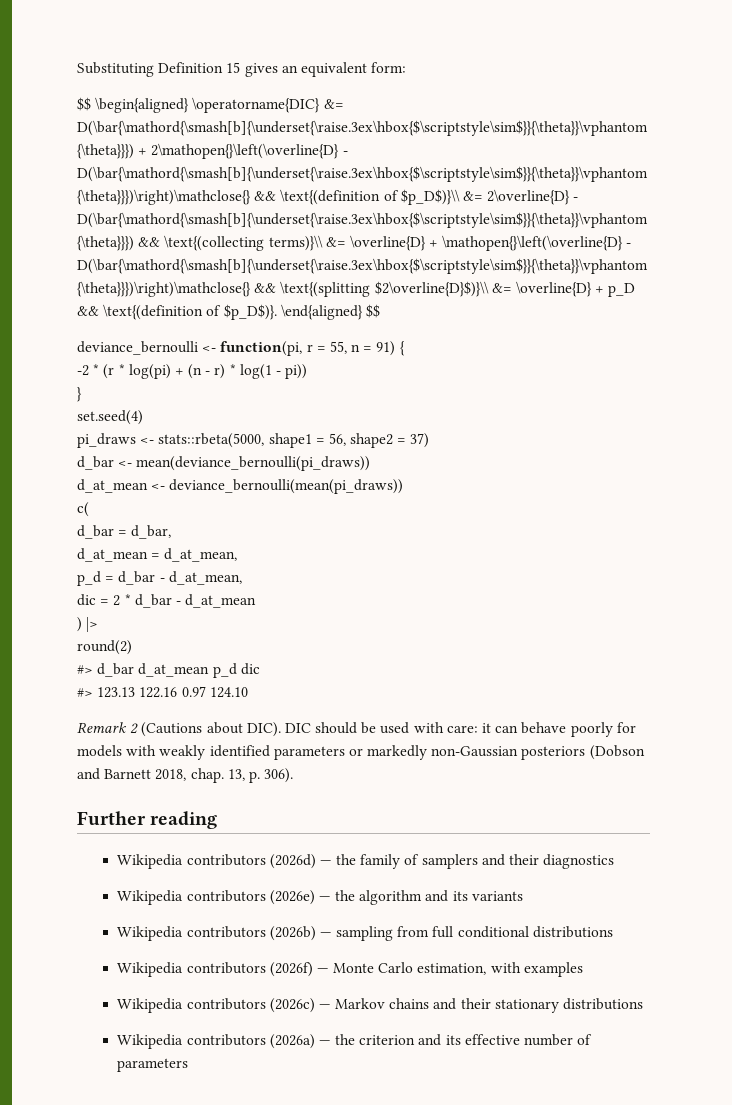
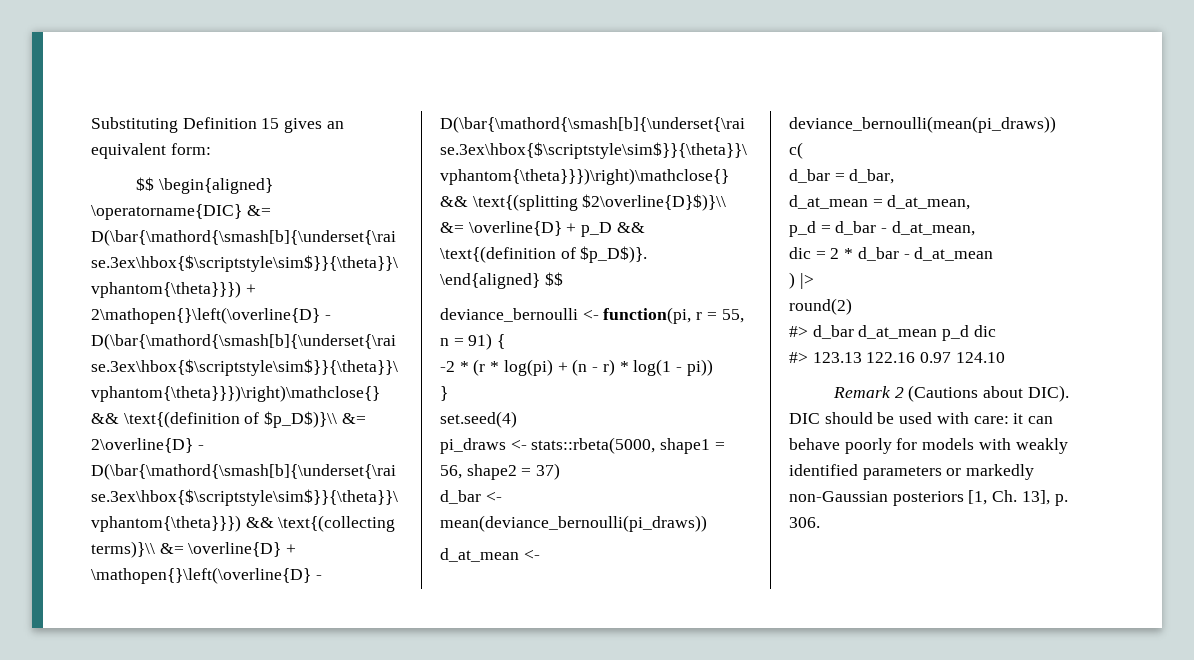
- DIC should be used with care: it can behave poorly for models with weakly identified parameters or markedly non-Gaussian posteriors (Dobson and Barnett 2018, chap. 13, p. 306).
- Further reading
- Wikipedia contributors (2026d) — the family of samplers and their diagnostics
- Wikipedia contributors (2026e) — the algorithm and its variants
- Wikipedia contributors (2026b) — sampling from full conditional distributions
- Wikipedia contributors (2026f) — Monte Carlo estimation, with examples
- Wikipedia contributors (2026c) — Markov chains and their stationary distributions
- Wikipedia contributors (2026a) — the criterion and its effective number of parameters
+ DIC should be used with care: it can behave poorly for models with weakly identified parameters or markedly non-Gaussian posteriors [1, Ch. 13], p. 306.

